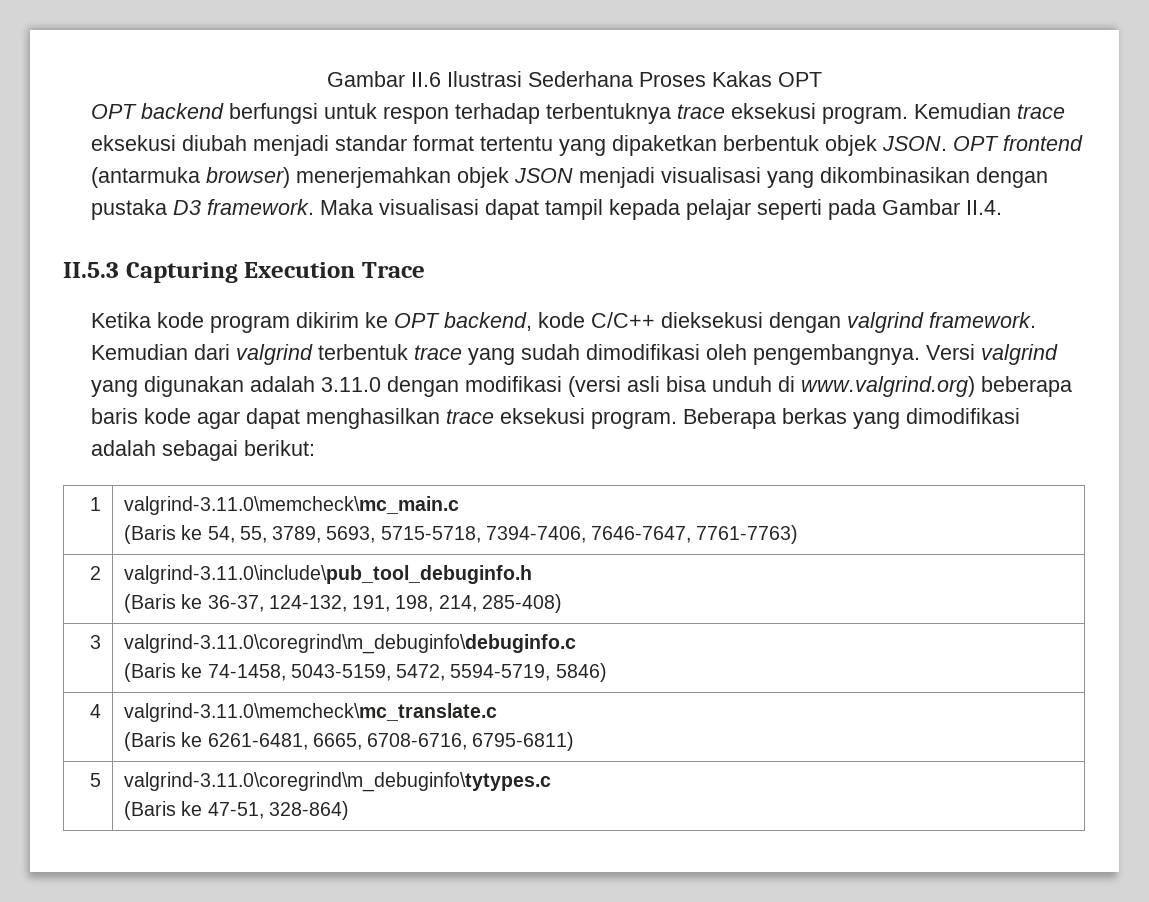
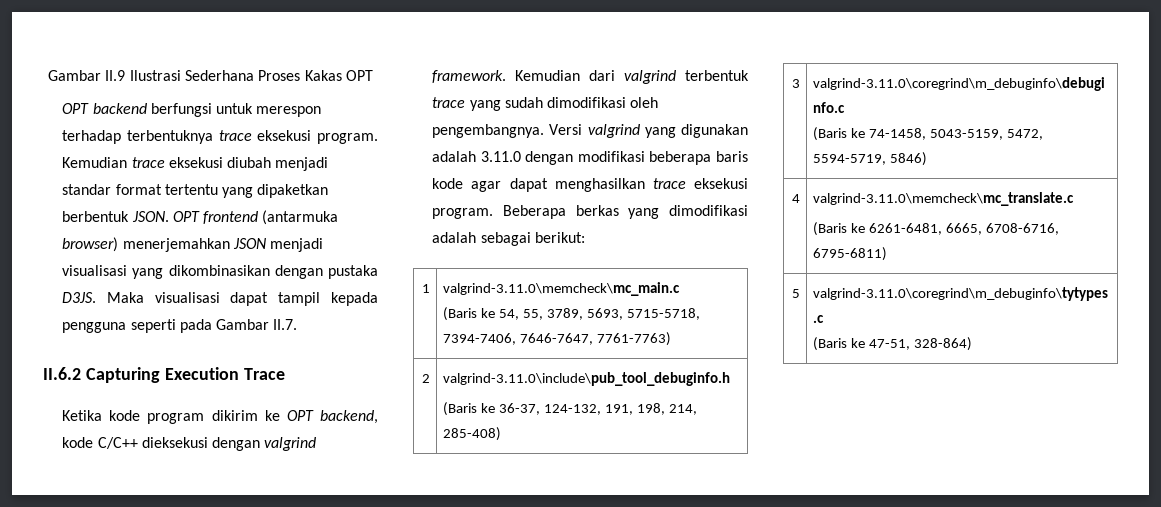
- Gambar II.6 Ilustrasi Sederhana Proses Kakas OPT
+ Gambar II.9 Ilustrasi Sederhana Proses Kakas OPT
- OPT backend berfungsi untuk respon terhadap terbentuknya trace eksekusi program.
+ OPT backend berfungsi untuk merespon terhadap terbentuknya trace eksekusi program.
- Kemudian trace eksekusi diubah menjadi standar format tertentu yang dipaketkan berbentuk objek JSON.
+ Kemudian trace eksekusi diubah menjadi standar format tertentu yang dipaketkan berbentuk JSON.
- OPT frontend (antarmuka browser) menerjemahkan objek JSON menjadi visualisasi yang dikombinasikan dengan pustaka D3 framework.
+ OPT frontend (antarmuka browser) menerjemahkan JSON menjadi visualisasi yang dikombinasikan dengan pustaka D3JS.
- Maka visualisasi dapat tampil kepada pelajar seperti pada Gambar II.4.
- II.5.3 Capturing Execution Trace
+ Maka visualisasi dapat tampil kepada pengguna seperti pada Gambar II.7.
+ II.6.2 Capturing Execution Trace
- Versi valgrind yang digunakan adalah 3.11.0 dengan modifikasi (versi asli bisa unduh di www.valgrind.org) beberapa baris kode agar dapat menghasilkan trace eksekusi program.
+ Versi valgrind yang digunakan adalah 3.11.0 dengan modifikasi beberapa baris kode agar dapat menghasilkan trace eksekusi program.

